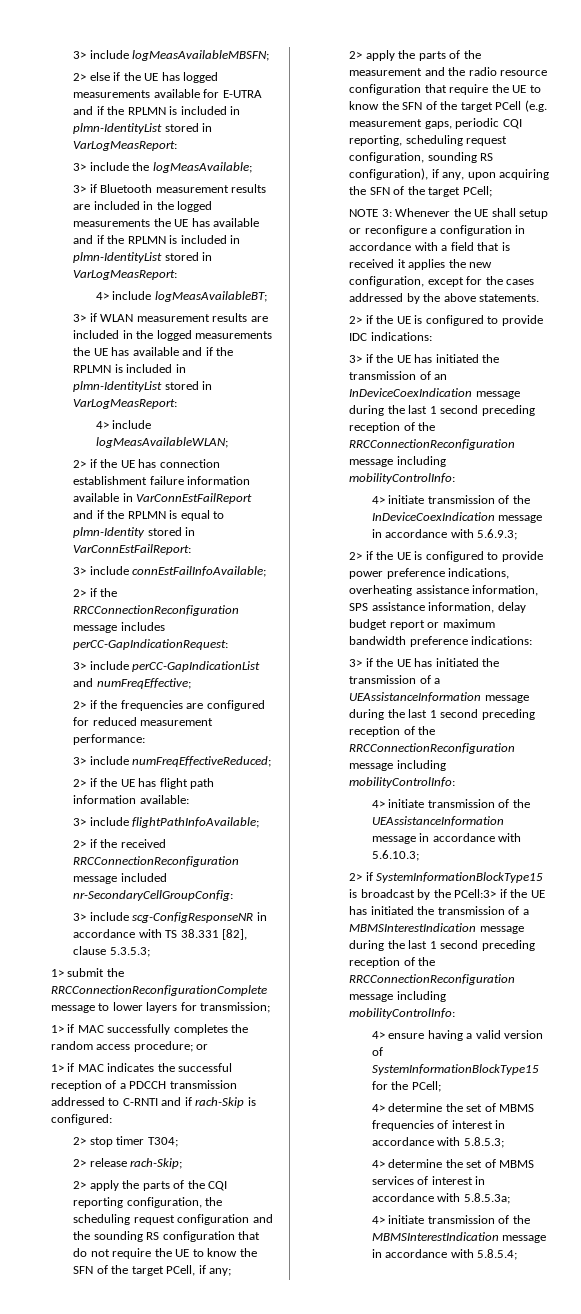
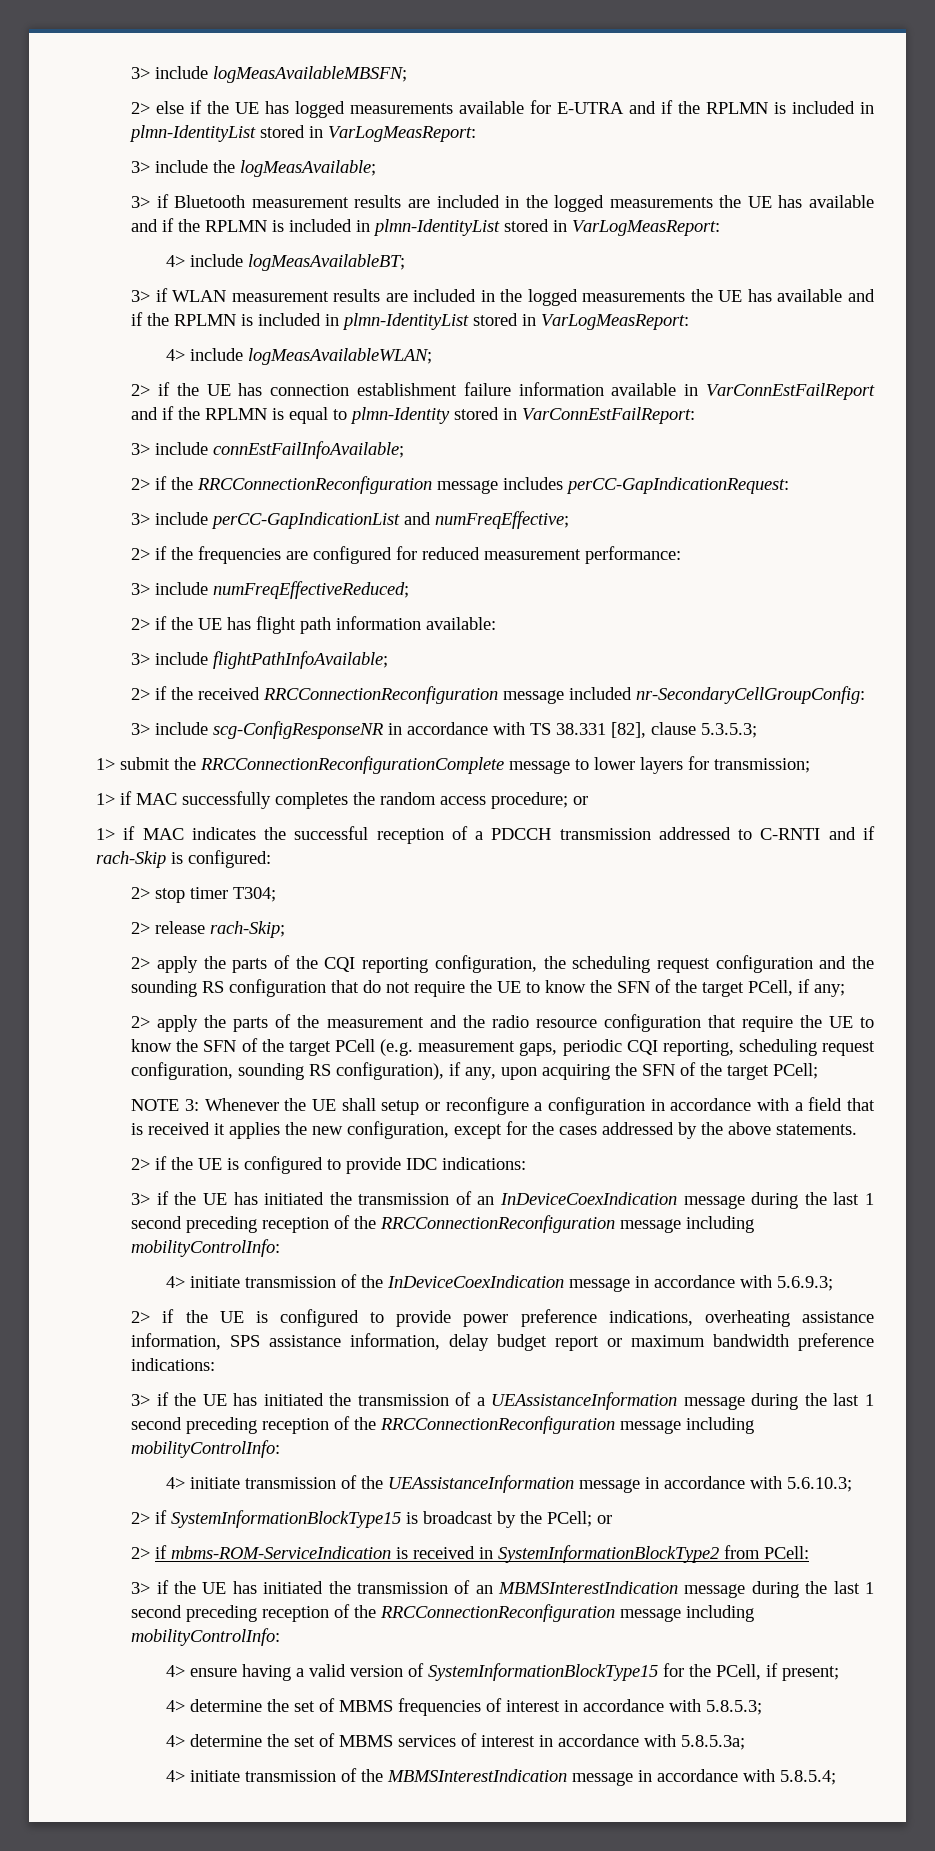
- 2> if SystemInformationBlockType15 is broadcast by the PCell:3> if the UE has initiated the transmission of a MBMSInterestIndication message during the last 1 second preceding reception of the RRCConnectionReconfiguration message including mobilityControlInfo:
+ 2> if SystemInformationBlockType15 is broadcast by the PCell; or
+ 2> if mbms-ROM-ServiceIndication is received in SystemInformationBlockType2 from PCell:
+ 3> if the UE has initiated the transmission of an MBMSInterestIndication message during the last 1 second preceding reception of the RRCConnectionReconfiguration message including mobilityControlInfo:
- 4> ensure having a valid version of SystemInformationBlockType15 for the PCell;
+ 4> ensure having a valid version of SystemInformationBlockType15 for the PCell, if present;

